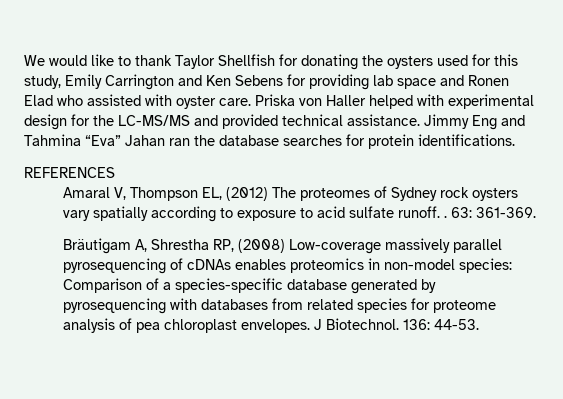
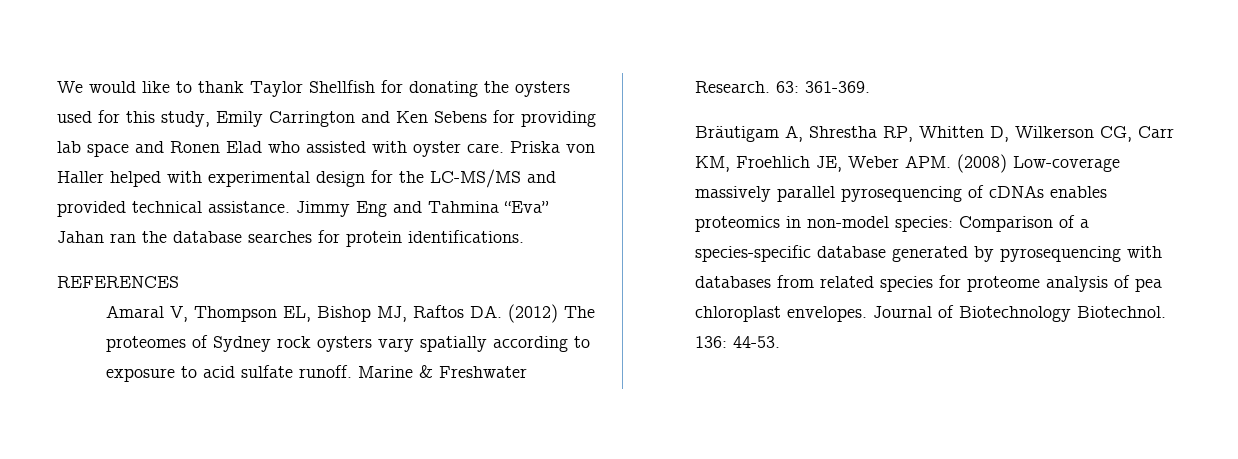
- Amaral V, Thompson EL, (2012) The proteomes of Sydney rock oysters vary spatially according to exposure to acid sulfate runoff. .
+ Amaral V, Thompson EL, Bishop MJ, Raftos DA. (2012) The proteomes of Sydney rock oysters vary spatially according to exposure to acid sulfate runoff. Marine & Freshwater Research.
- Bräutigam A, Shrestha RP, (2008) Low-coverage massively parallel pyrosequencing of cDNAs enables proteomics in non-model species: Comparison of a species-specific database generated by pyrosequencing with databases from related species for proteome analysis of pea chloroplast envelopes.
+ Bräutigam A, Shrestha RP, Whitten D, Wilkerson CG, Carr KM, Froehlich JE, Weber APM. (2008) Low-coverage massively parallel pyrosequencing of cDNAs enables proteomics in non-model species: Comparison of a species-specific database generated by pyrosequencing with databases from related species for proteome analysis of pea chloroplast envelopes.
- J Biotechnol.
+ Journal of Biotechnology Biotechnol.

